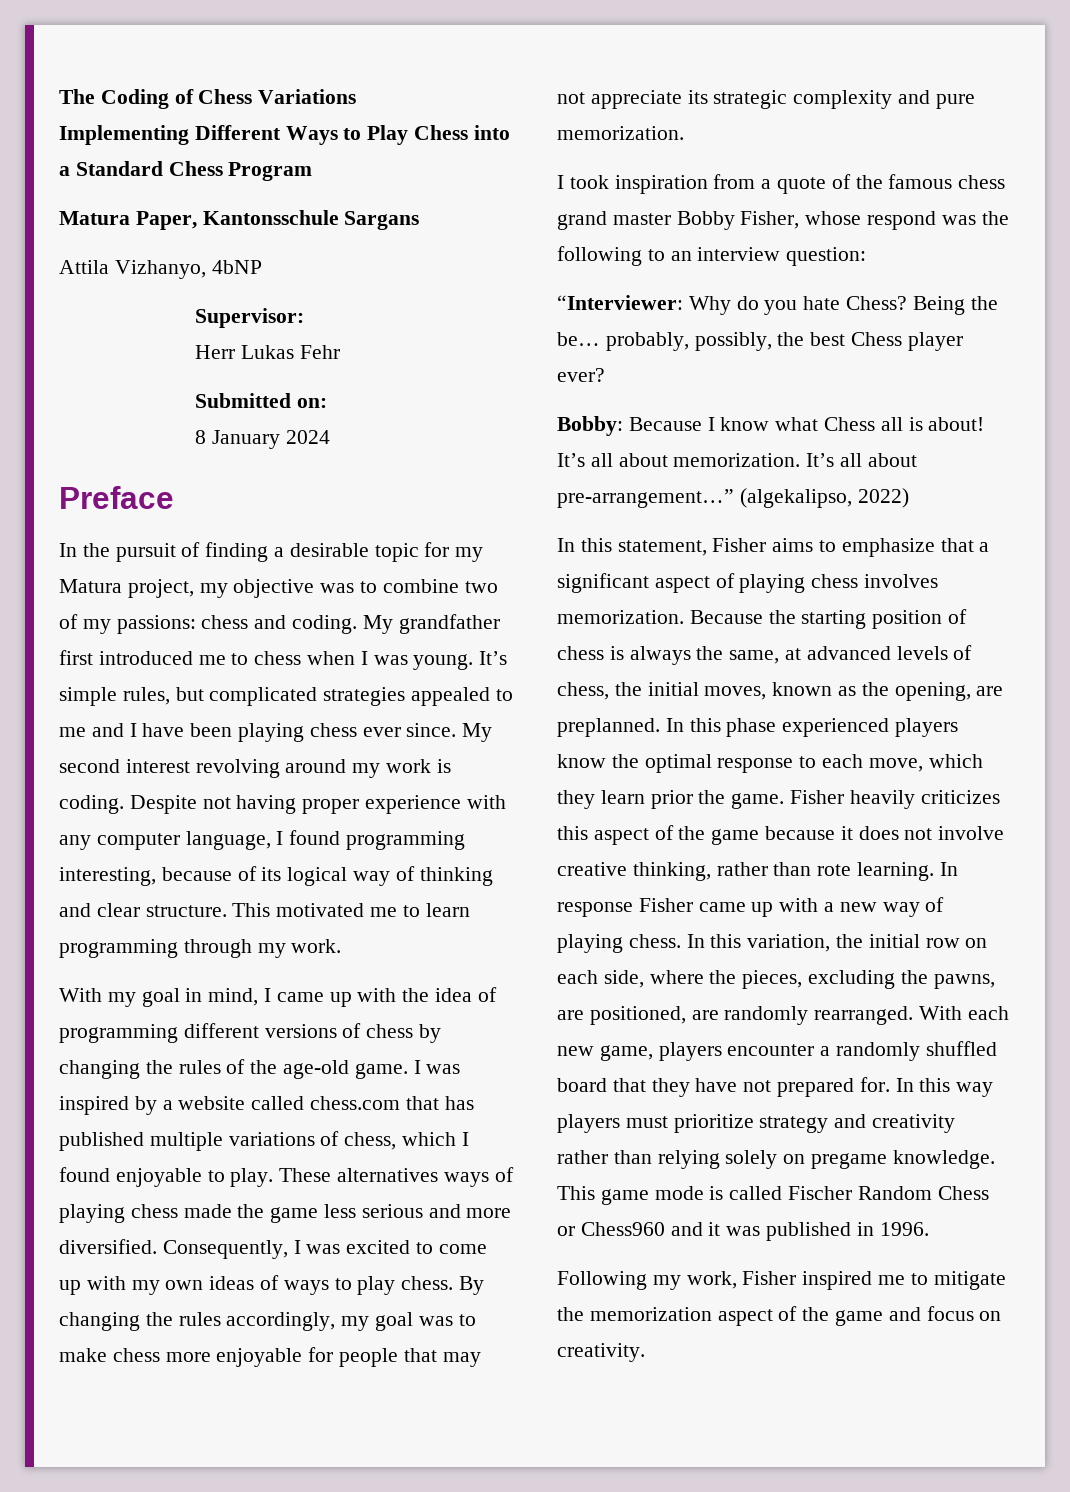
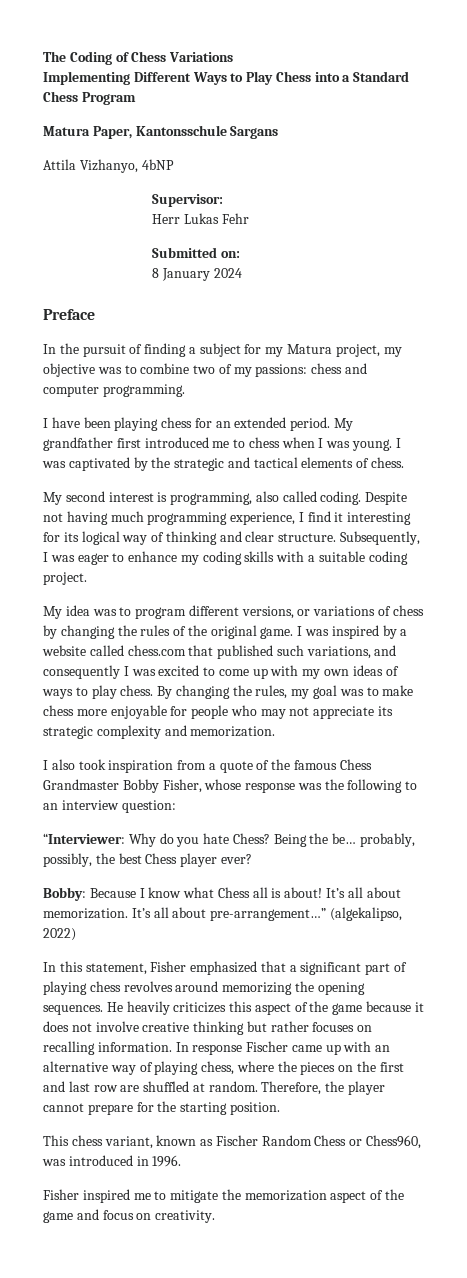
- In the pursuit of finding a desirable topic for my Matura project, my objective was to combine two of my passions: chess and coding.
+ In the pursuit of finding a subject for my Matura project, my objective was to combine two of my passions: chess and computer programming.
+ I have been playing chess for an extended period.
- It’s simple rules, but complicated strategies appealed to me and I have been playing chess ever since. My second interest revolving around my work is coding. Despite not having proper experience with any computer language, I found programming interesting, because of its logical way of thinking and clear structure.
+ I was captivated by the strategic and tactical elements of chess.
+ My second interest is programming, also called coding. Despite not having much programming experience, I find it interesting for its logical way of thinking and clear structure.
- This motivated me to learn programming through my work.
- With my goal in mind, I came up with the idea of programming different versions of chess by changing the rules of the age-old game.
+ Subsequently, I was eager to enhance my coding skills with a suitable coding project.
+ My idea was to program different versions, or variations of chess by changing the rules of the original game.
- I was inspired by a website called chess.com that has published multiple variations of chess, which I found enjoyable to play. These alternatives ways of playing chess made the game less serious and more diversified. Consequently, I was excited to come up with my own ideas of ways to play chess.
+ I was inspired by a website called chess.com that published such variations, and consequently I was excited to come up with my own ideas of ways to play chess.
- By changing the rules accordingly, my goal was to make chess more enjoyable for people that may not appreciate its strategic complexity and pure memorization.
+ By changing the rules, my goal was to make chess more enjoyable for people who may not appreciate its strategic complexity and memorization.
- I took inspiration from a quote of the famous chess grand master Bobby Fisher, whose respond was the following to an interview question:
+ I also took inspiration from a quote of the famous Chess Grandmaster Bobby Fisher, whose response was the following to an interview question:
- In this statement, Fisher aims to emphasize that a significant aspect of playing chess involves memorization. Because the starting position of chess is always the same, at advanced levels of chess, the initial moves, known as the opening, are preplanned. In this phase experienced players know the optimal response to each move, which they learn prior the game. Fisher heavily criticizes this aspect of the game because it does not involve creative thinking, rather than rote learning.
+ In this statement, Fisher emphasized that a significant part of playing chess revolves around memorizing the opening sequences. He heavily criticizes this aspect of the game because it does not involve creative thinking but rather focuses on recalling information.
- In response Fisher came up with a new way of playing chess. In this variation, the initial row on each side, where the pieces, excluding the pawns, are positioned, are randomly rearranged. With each new game, players encounter a randomly shuffled board that they have not prepared for. In this way players must prioritize strategy and creativity rather than relying solely on pregame knowledge. This game mode is called Fischer Random Chess or Chess960 and it was published in 1996.
+ In response Fischer came up with an alternative way of playing chess, where the pieces on the first and last row are shuffled at random. Therefore, the player cannot prepare for the starting position.
+ This chess variant, known as Fischer Random Chess or Chess960, was introduced in 1996.
- Following my work, Fisher inspired me to mitigate the memorization aspect of the game and focus on creativity.
+ Fisher inspired me to mitigate the memorization aspect of the game and focus on creativity.

